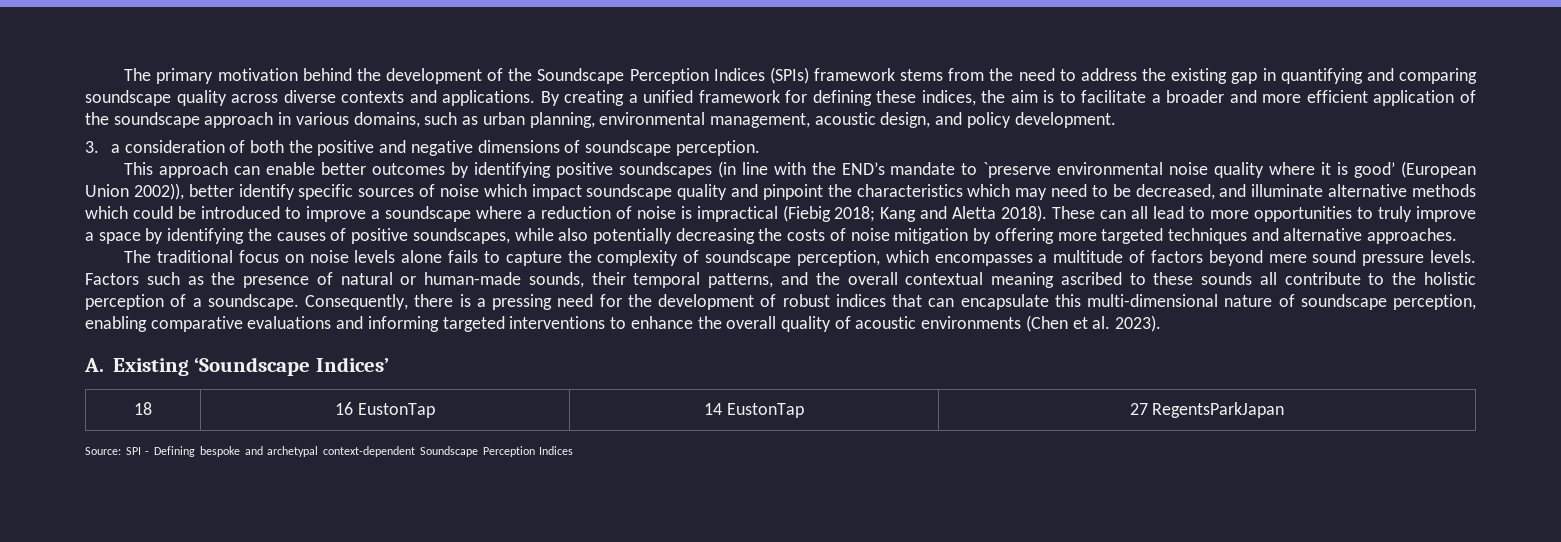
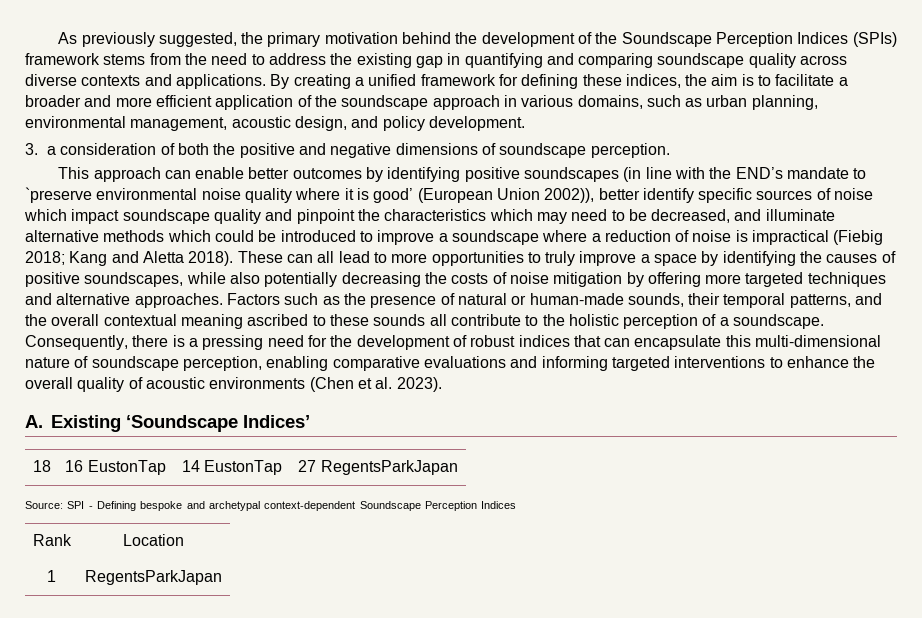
- The primary motivation behind the development of the Soundscape Perception Indices (SPIs) framework stems from the need to address the existing gap in quantifying and comparing soundscape quality across diverse contexts and applications.
+ As previously suggested, the primary motivation behind the development of the Soundscape Perception Indices (SPIs) framework stems from the need to address the existing gap in quantifying and comparing soundscape quality across diverse contexts and applications.
- These can all lead to more opportunities to truly improve a space by identifying the causes of positive soundscapes, while also potentially decreasing the costs of noise mitigation by offering more targeted techniques and alternative approaches.
- The traditional focus on noise levels alone fails to capture the complexity of soundscape perception, which encompasses a multitude of factors beyond mere sound pressure levels. Factors such as the presence of natural or human-made sounds, their temporal patterns, and the overall contextual meaning ascribed to these sounds all contribute to the holistic perception of a soundscape.
+ These can all lead to more opportunities to truly improve a space by identifying the causes of positive soundscapes, while also potentially decreasing the costs of noise mitigation by offering more targeted techniques and alternative approaches. Factors such as the presence of natural or human-made sounds, their temporal patterns, and the overall contextual meaning ascribed to these sounds all contribute to the holistic perception of a soundscape.
+ Rank | Location
+ 1 | RegentsParkJapan

